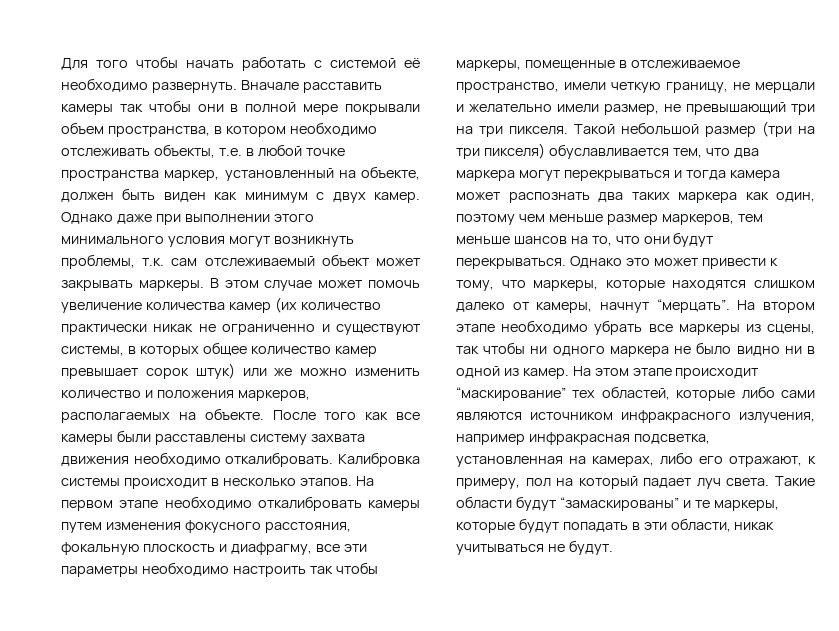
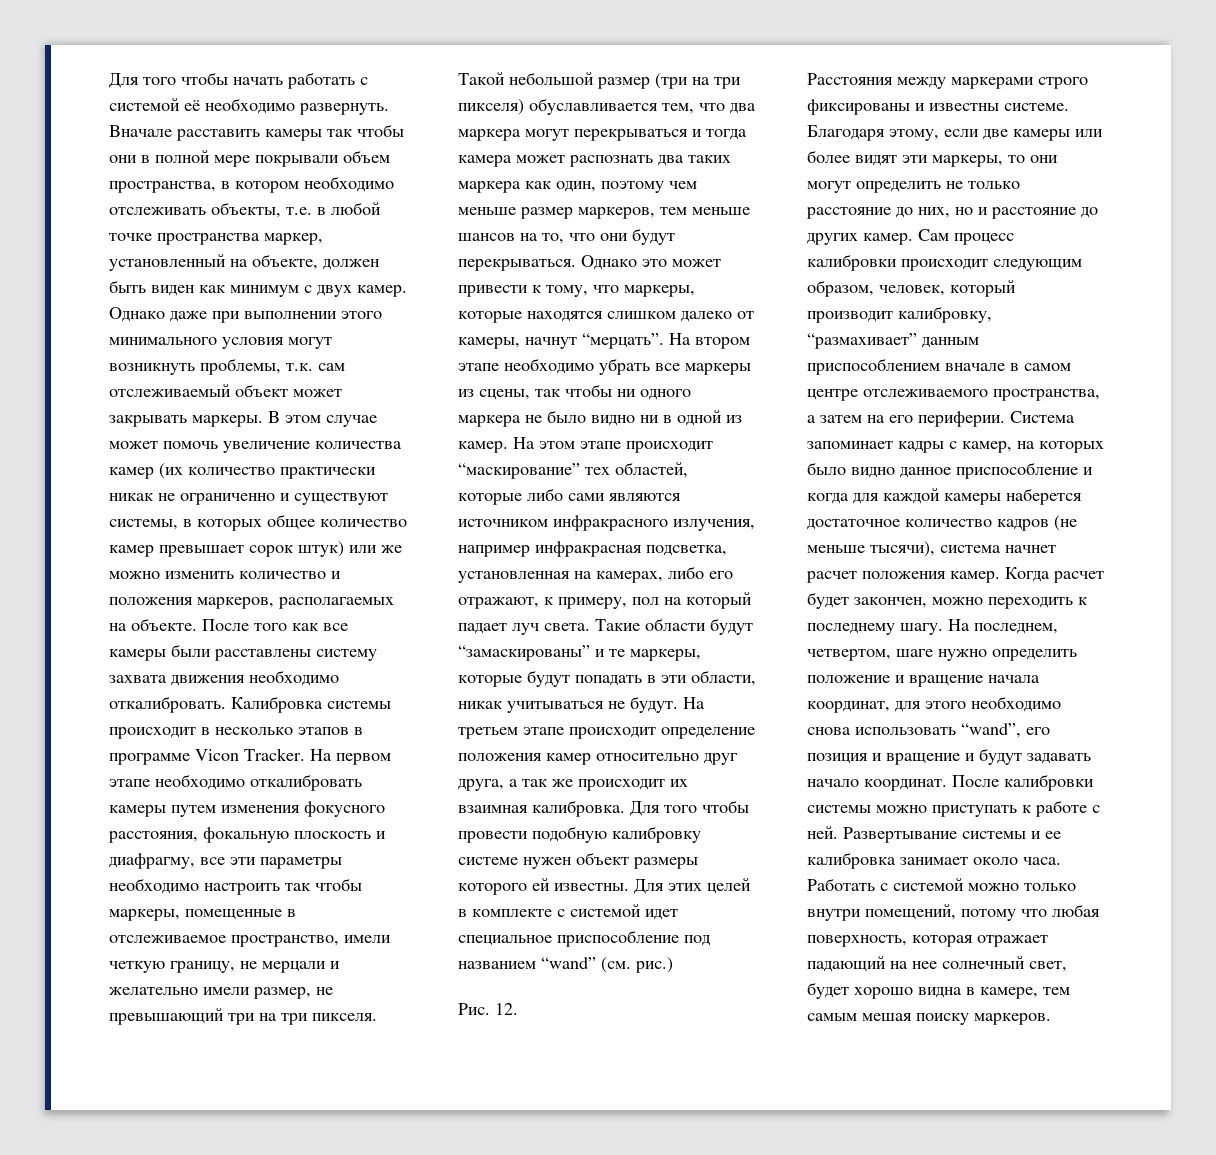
- Калибровка системы происходит в несколько этапов.
+ Калибровка системы происходит в несколько этапов в программе Vicon Tracker.
+ На третьем этапе происходит определение положения камер относительно друг друга, а так же происходит их взаимная калибровка. Для того чтобы провести подобную калибровку системе нужен объект размеры которого ей известны. Для этих целей в комплекте с системой идет специальное приспособление под названием “wand” (см. рис.)
+ Рис. 12.
+ Расстояния между маркерами строго фиксированы и известны системе. Благодаря этому, если две камеры или более видят эти маркеры, то они могут определить не только расстояние до них, но и расстояние до других камер. Сам процесс калибровки происходит следующим образом, человек, который производит калибровку, “размахивает” данным приспособлением вначале в самом центре отслеживаемого пространства, а затем на его периферии. Система запоминает кадры с камер, на которых было видно данное приспособление и когда для каждой камеры наберется достаточное количество кадров (не меньше тысячи), система начнет расчет положения камер. Когда расчет будет закончен, можно переходить к последнему шагу. На последнем, четвертом, шаге нужно определить положение и вращение начала координат, для этого необходимо снова использовать “wand”, его позиция и вращение и будут задавать начало координат. После калибровки системы можно приступать к работе с ней. Развертывание системы и ее калибровка занимает около часа. Работать с системой можно только внутри помещений, потому что любая поверхность, которая отражает падающий на нее солнечный свет, будет хорошо видна в камере, тем самым мешая поиску маркеров.

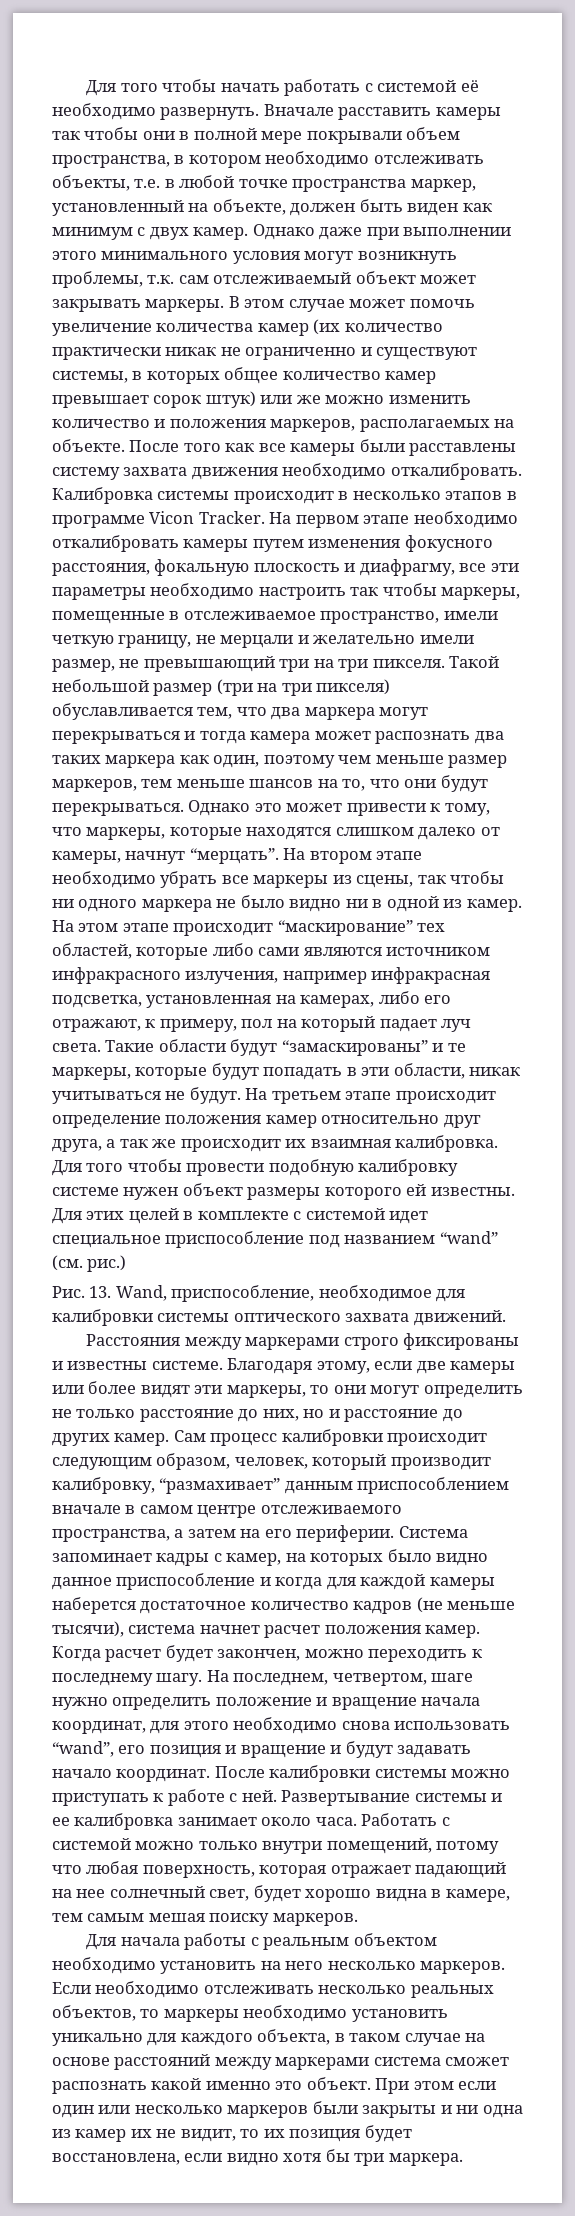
- Рис. 12.
+ Рис. 13. Wand, приспособление, необходимое для калибровки системы оптического захвата движений.
+ Для начала работы с реальным объектом необходимо установить на него несколько маркеров. Если необходимо отслеживать несколько реальных объектов, то маркеры необходимо установить уникально для каждого объекта, в таком случае на основе расстояний между маркерами система сможет распознать какой именно это объект. При этом если один или несколько маркеров были закрыты и ни одна из камер их не видит, то их позиция будет восстановлена, если видно хотя бы три маркера.

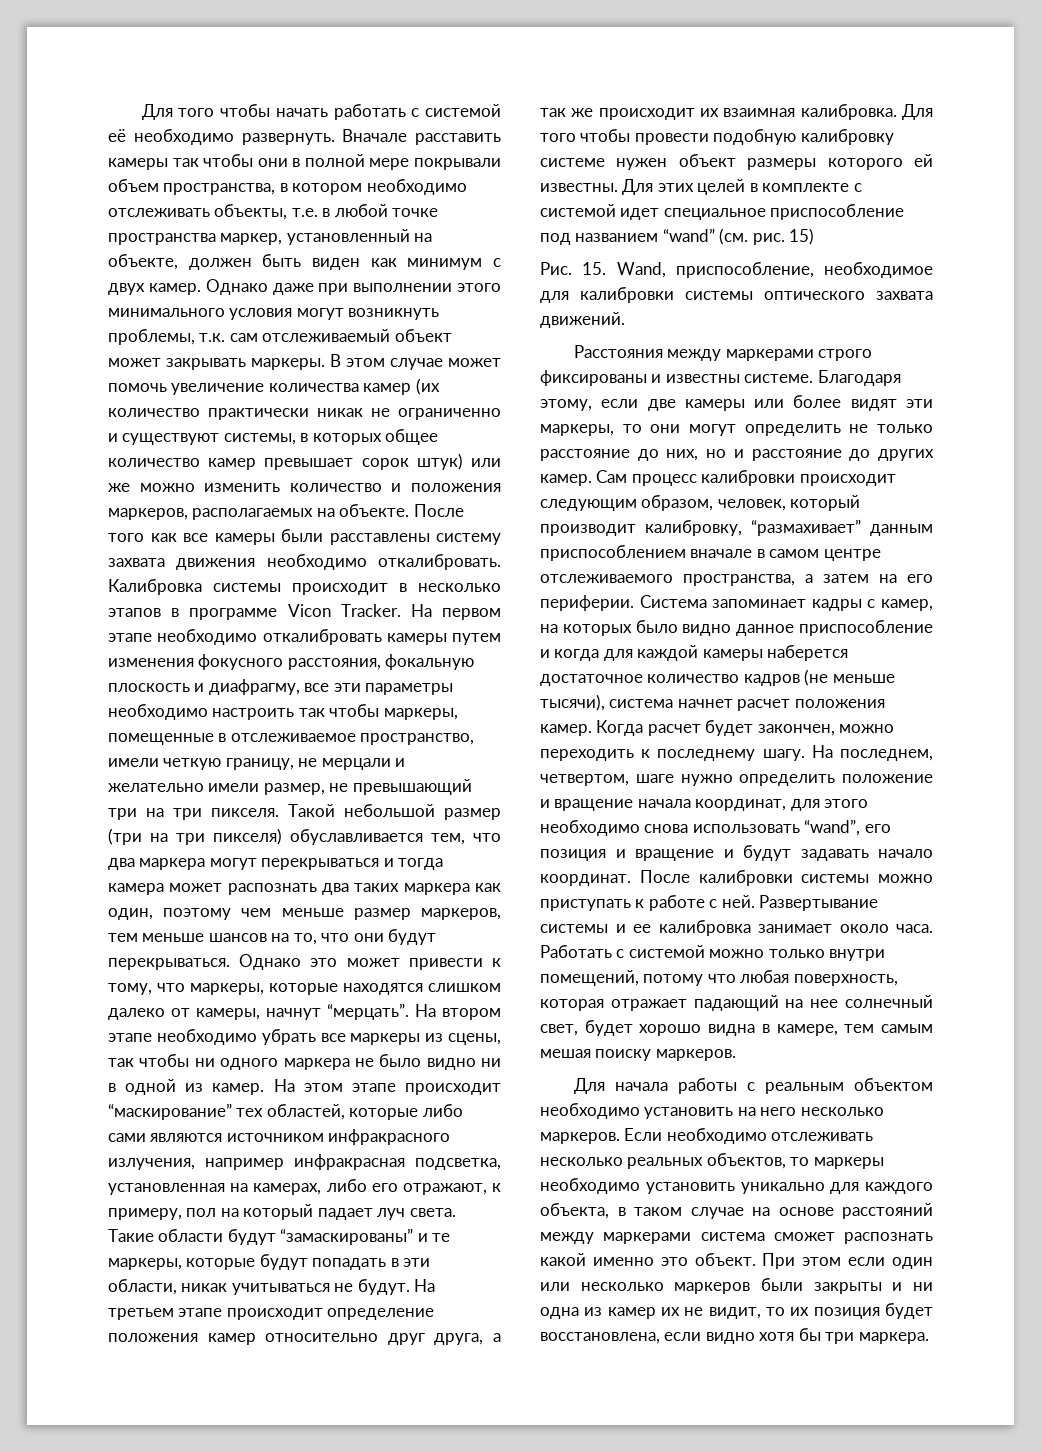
- Для этих целей в комплекте с системой идет специальное приспособление под названием “wand” (см. рис.)
+ Для этих целей в комплекте с системой идет специальное приспособление под названием “wand” (см. рис. 15)
- Рис. 13. Wand, приспособление, необходимое для калибровки системы оптического захвата движений.
+ Рис. 15. Wand, приспособление, необходимое для калибровки системы оптического захвата движений.

